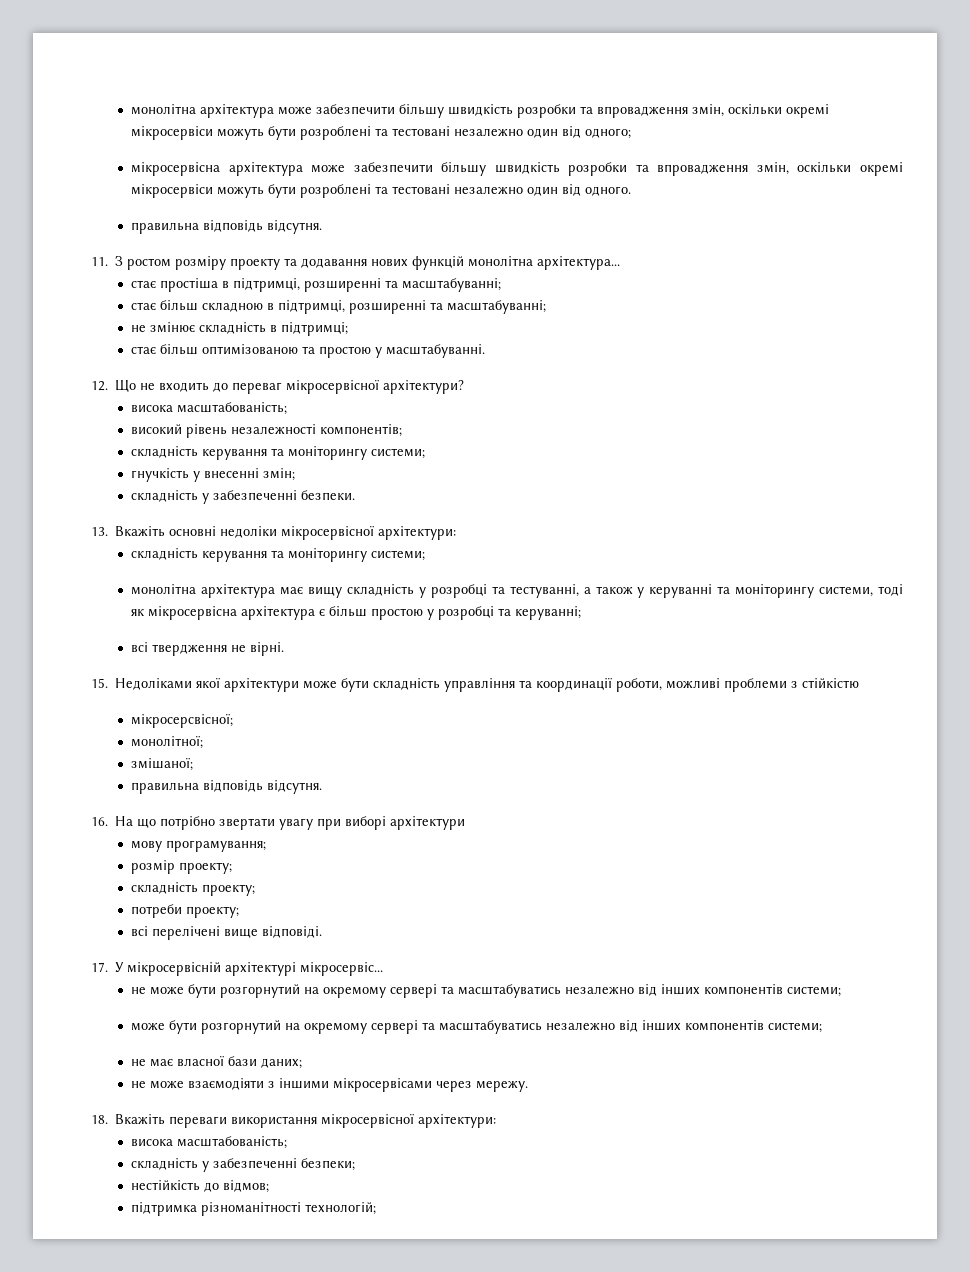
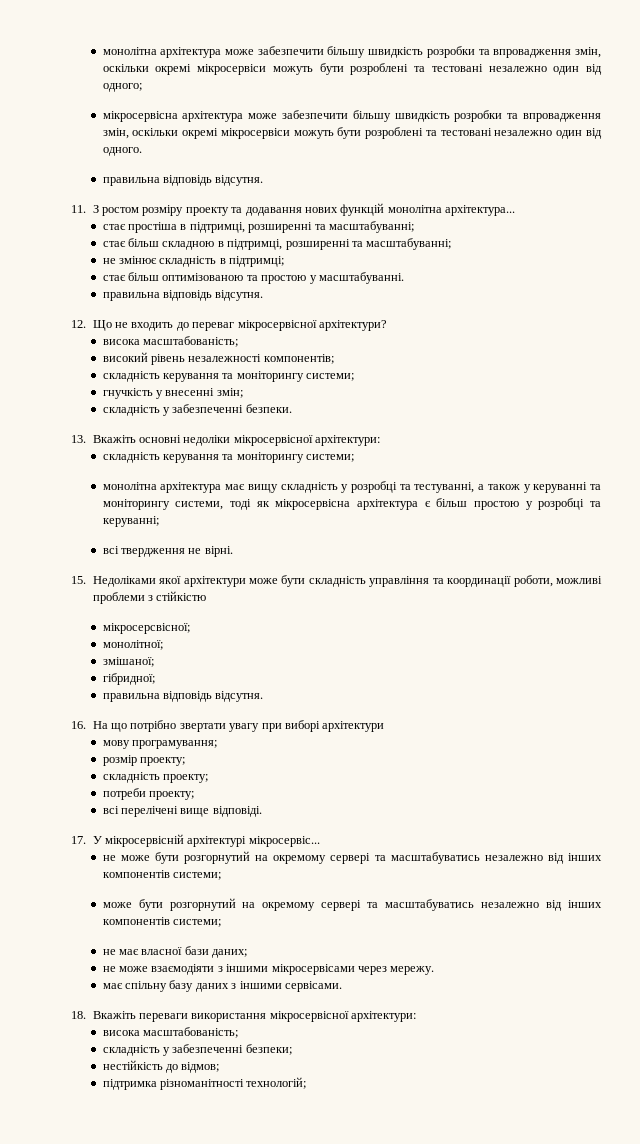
  стає більш оптимізованою та простою у масштабуванні.
+ правильна відповідь відсутня.
+ гібридної;
+ має спільну базу даних з іншими сервісами.

